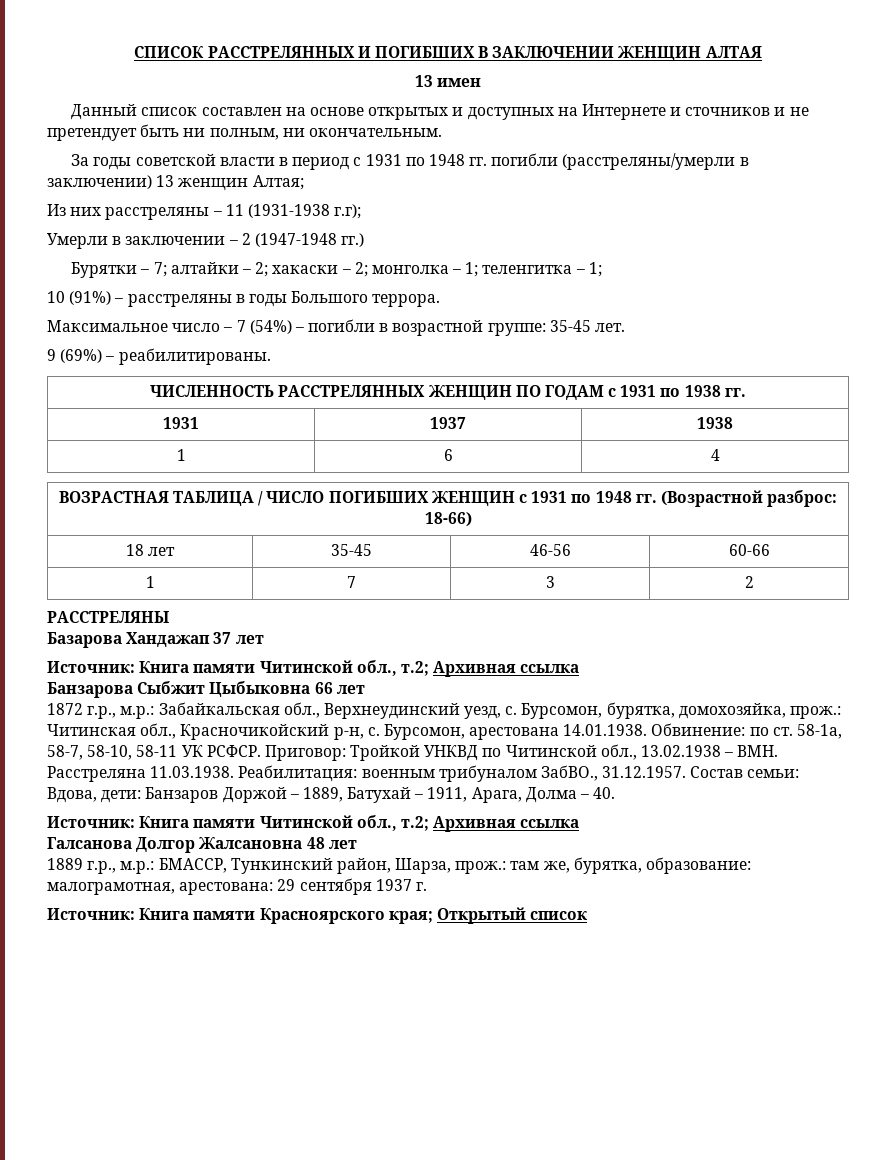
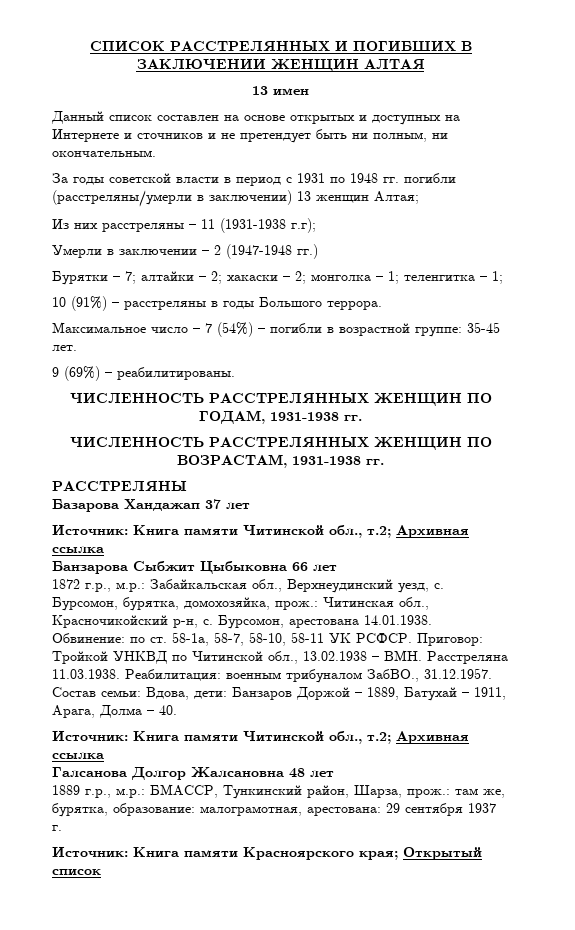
- ЧИСЛЕННОСТЬ РАССТРЕЛЯННЫХ ЖЕНЩИН ПО ГОДАМ с 1931 по 1938 гг.
- 1931 | 1937 | 1938
- 1 | 6 | 4
- ВОЗРАСТНАЯ ТАБЛИЦА / ЧИСЛО ПОГИБШИХ ЖЕНЩИН с 1931 по 1948 гг. (Возрастной разброс: 18-66)
- 18 лет | 35-45 | 46-56 | 60-66
- 1 | 7 | 3 | 2
+ ЧИСЛЕННОСТЬ РАССТРЕЛЯННЫХ ЖЕНЩИН ПО ГОДАМ, 1931-1938 гг.
+ ЧИСЛЕННОСТЬ РАССТРЕЛЯННЫХ ЖЕНЩИН ПО ВОЗРАСТАМ, 1931-1938 гг.

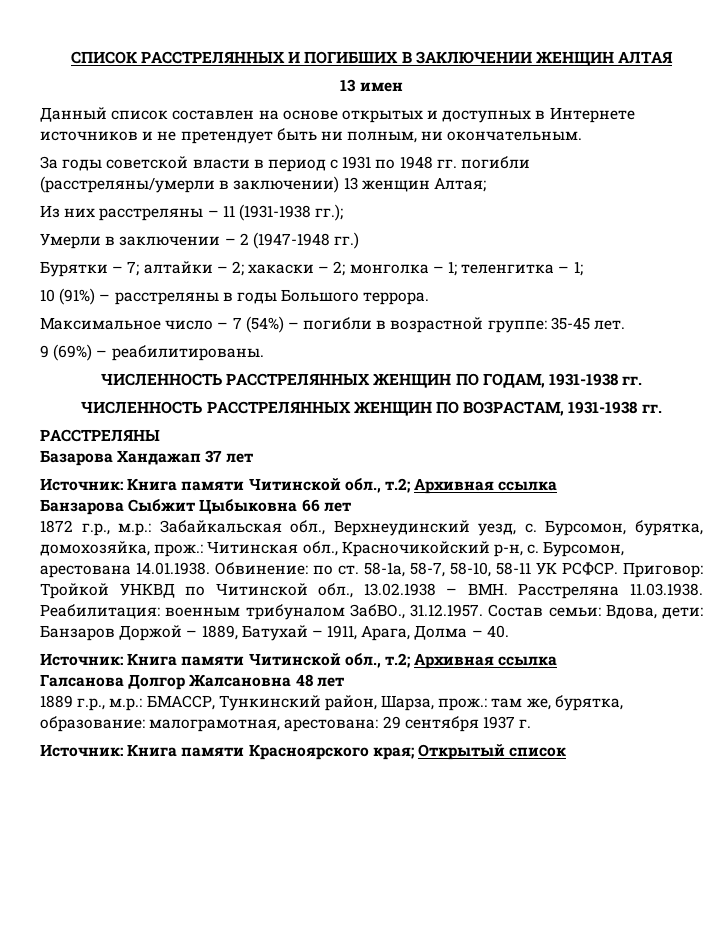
- Данный список составлен на основе открытых и доступных на Интернете и сточников и не претендует быть ни полным, ни окончательным.
+ Данный список составлен на основе открытых и доступных в Интернете источников и не претендует быть ни полным, ни окончательным.
- Из них расстреляны – 11 (1931-1938 г.г);
+ Из них расстреляны – 11 (1931-1938 гг.);

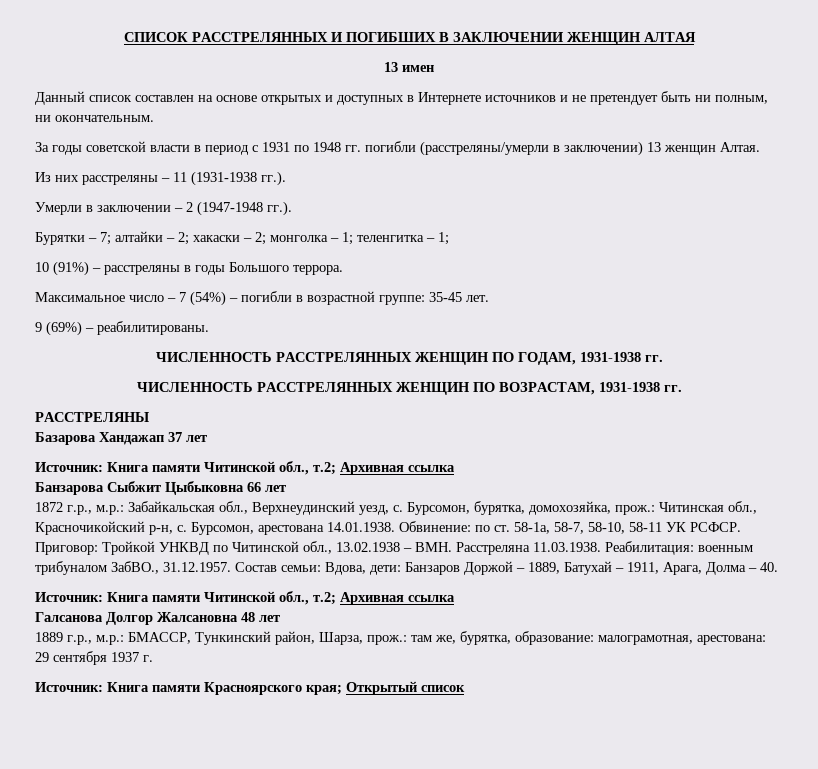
- За годы советской власти в период с 1931 по 1948 гг. погибли (расстреляны/умерли в заключении) 13 женщин Алтая;
+ За годы советской власти в период с 1931 по 1948 гг. погибли (расстреляны/умерли в заключении) 13 женщин Алтая.
- Из них расстреляны – 11 (1931-1938 гг.);
+ Из них расстреляны – 11 (1931-1938 гг.).
- Умерли в заключении – 2 (1947-1948 гг.)
+ Умерли в заключении – 2 (1947-1948 гг.).

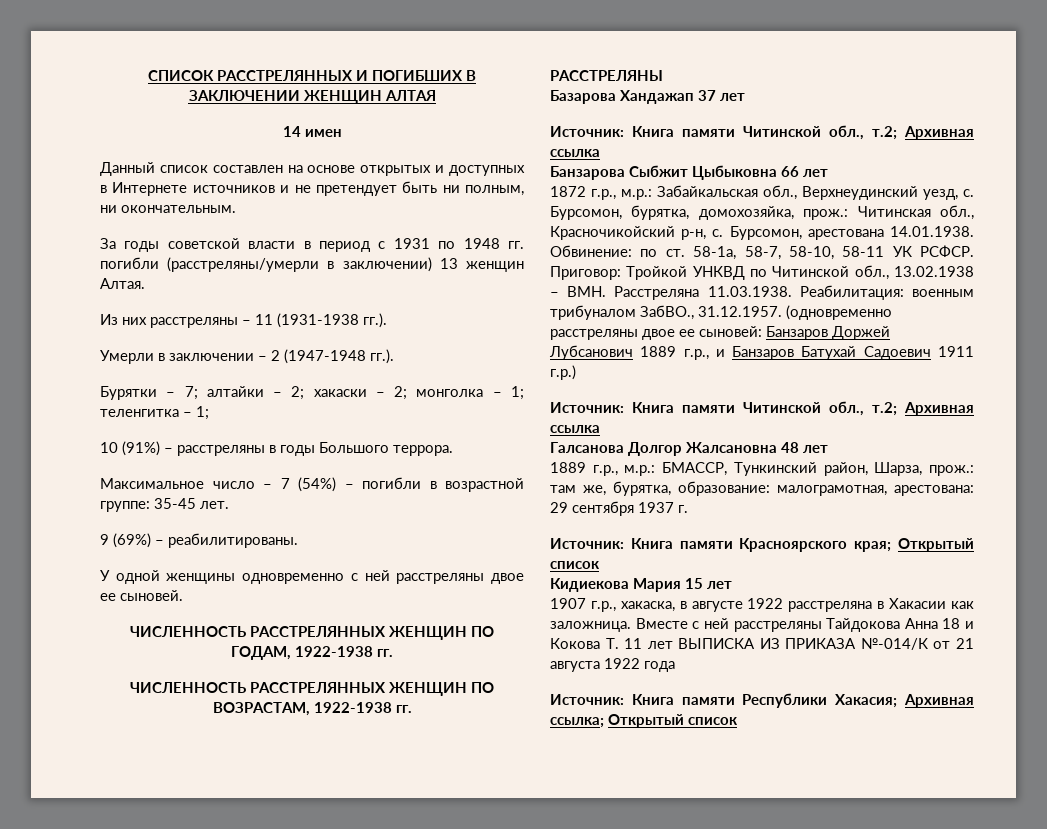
- 13 имен
+ 14 имен
+ У одной женщины одновременно с ней расстреляны двое ее сыновей.
- ЧИСЛЕННОСТЬ РАССТРЕЛЯННЫХ ЖЕНЩИН ПО ГОДАМ, 1931-1938 гг.
+ ЧИСЛЕННОСТЬ РАССТРЕЛЯННЫХ ЖЕНЩИН ПО ГОДАМ, 1922-1938 гг.
- ЧИСЛЕННОСТЬ РАССТРЕЛЯННЫХ ЖЕНЩИН ПО ВОЗРАСТАМ, 1931-1938 гг.
+ ЧИСЛЕННОСТЬ РАССТРЕЛЯННЫХ ЖЕНЩИН ПО ВОЗРАСТАМ, 1922-1938 гг.
- Приговор: Тройкой УНКВД по Читинской обл., 13.02.1938 – ВМН. Расстреляна 11.03.1938. Реабилитация: военным трибуналом ЗабВО., 31.12.1957. Состав семьи: Вдова, дети: Банзаров Доржой – 1889, Батухай – 1911, Арага, Долма – 40.
+ Приговор: Тройкой УНКВД по Читинской обл., 13.02.1938 – ВМН. Расстреляна 11.03.1938. Реабилитация: военным трибуналом ЗабВО., 31.12.1957. (одновременно расстреляны двое ее сыновей: Банзаров Доржей Лубсанович 1889 г.р., и Банзаров Батухай Садоевич 1911 г.р.)
+ Кидиекова Мария 15 лет
+ 1907 г.р., хакаска, в августе 1922 расстреляна в Хакасии как заложница. Вместе с ней расстреляны Тайдокова Анна 18 и Кокова Т. 11 лет ВЫПИСКА ИЗ ПРИКАЗА №-014/К от 21 августа 1922 года
+ Источник: Книга памяти Республики Хакасия; Архивная ссылка; Открытый список

